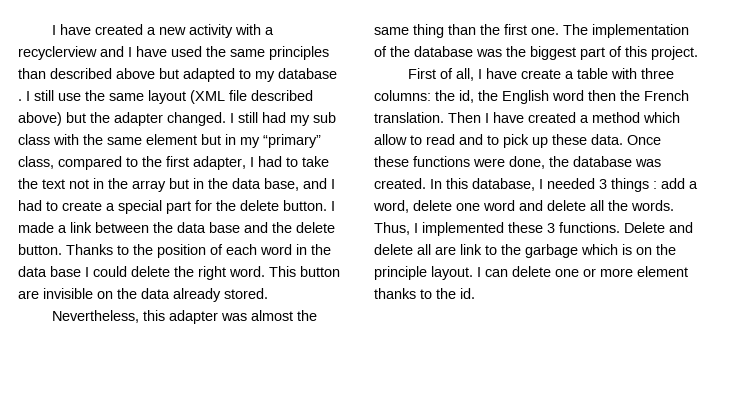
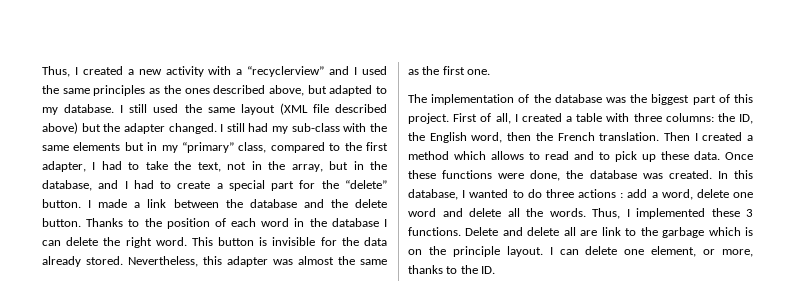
- I have created a new activity with a recyclerview and I have used the same principles than described above but adapted to my database . I still use the same layout (XML file described above) but the adapter changed.
+ Thus, I created a new activity with a “recyclerview” and I used the same principles as the ones described above, but adapted to my database. I still used the same layout (XML file described above) but the adapter changed.
- I still had my sub class with the same element but in my “primary” class, compared to the first adapter, I had to take the text not in the array but in the data base, and I had to create a special part for the delete button.
+ I still had my sub-class with the same elements but in my “primary” class, compared to the first adapter, I had to take the text, not in the array, but in the database, and I had to create a special part for the “delete” button.
- I made a link between the data base and the delete button.
+ I made a link between the database and the delete button.
- Thanks to the position of each word in the data base I could delete the right word.
+ Thanks to the position of each word in the database I can delete the right word.
- This button are invisible on the data already stored.
- Nevertheless, this adapter was almost the same thing than the first one. The implementation of the database was the biggest part of this project.
- First of all, I have create a table with three columns: the id, the English word then the French translation.
+ This button is invisible for the data already stored. Nevertheless, this adapter was almost the same as the first one.
+ The implementation of the database was the biggest part of this project. First of all, I created a table with three columns: the ID, the English word, then the French translation.
- Then I have created a method which allow to read and to pick up these data.
+ Then I created a method which allows to read and to pick up these data.
- In this database, I needed 3 things : add a word, delete one word and delete all the words.
+ In this database, I wanted to do three actions : add a word, delete one word and delete all the words.
- I can delete one or more element thanks to the id.
+ I can delete one element, or more, thanks to the ID.

